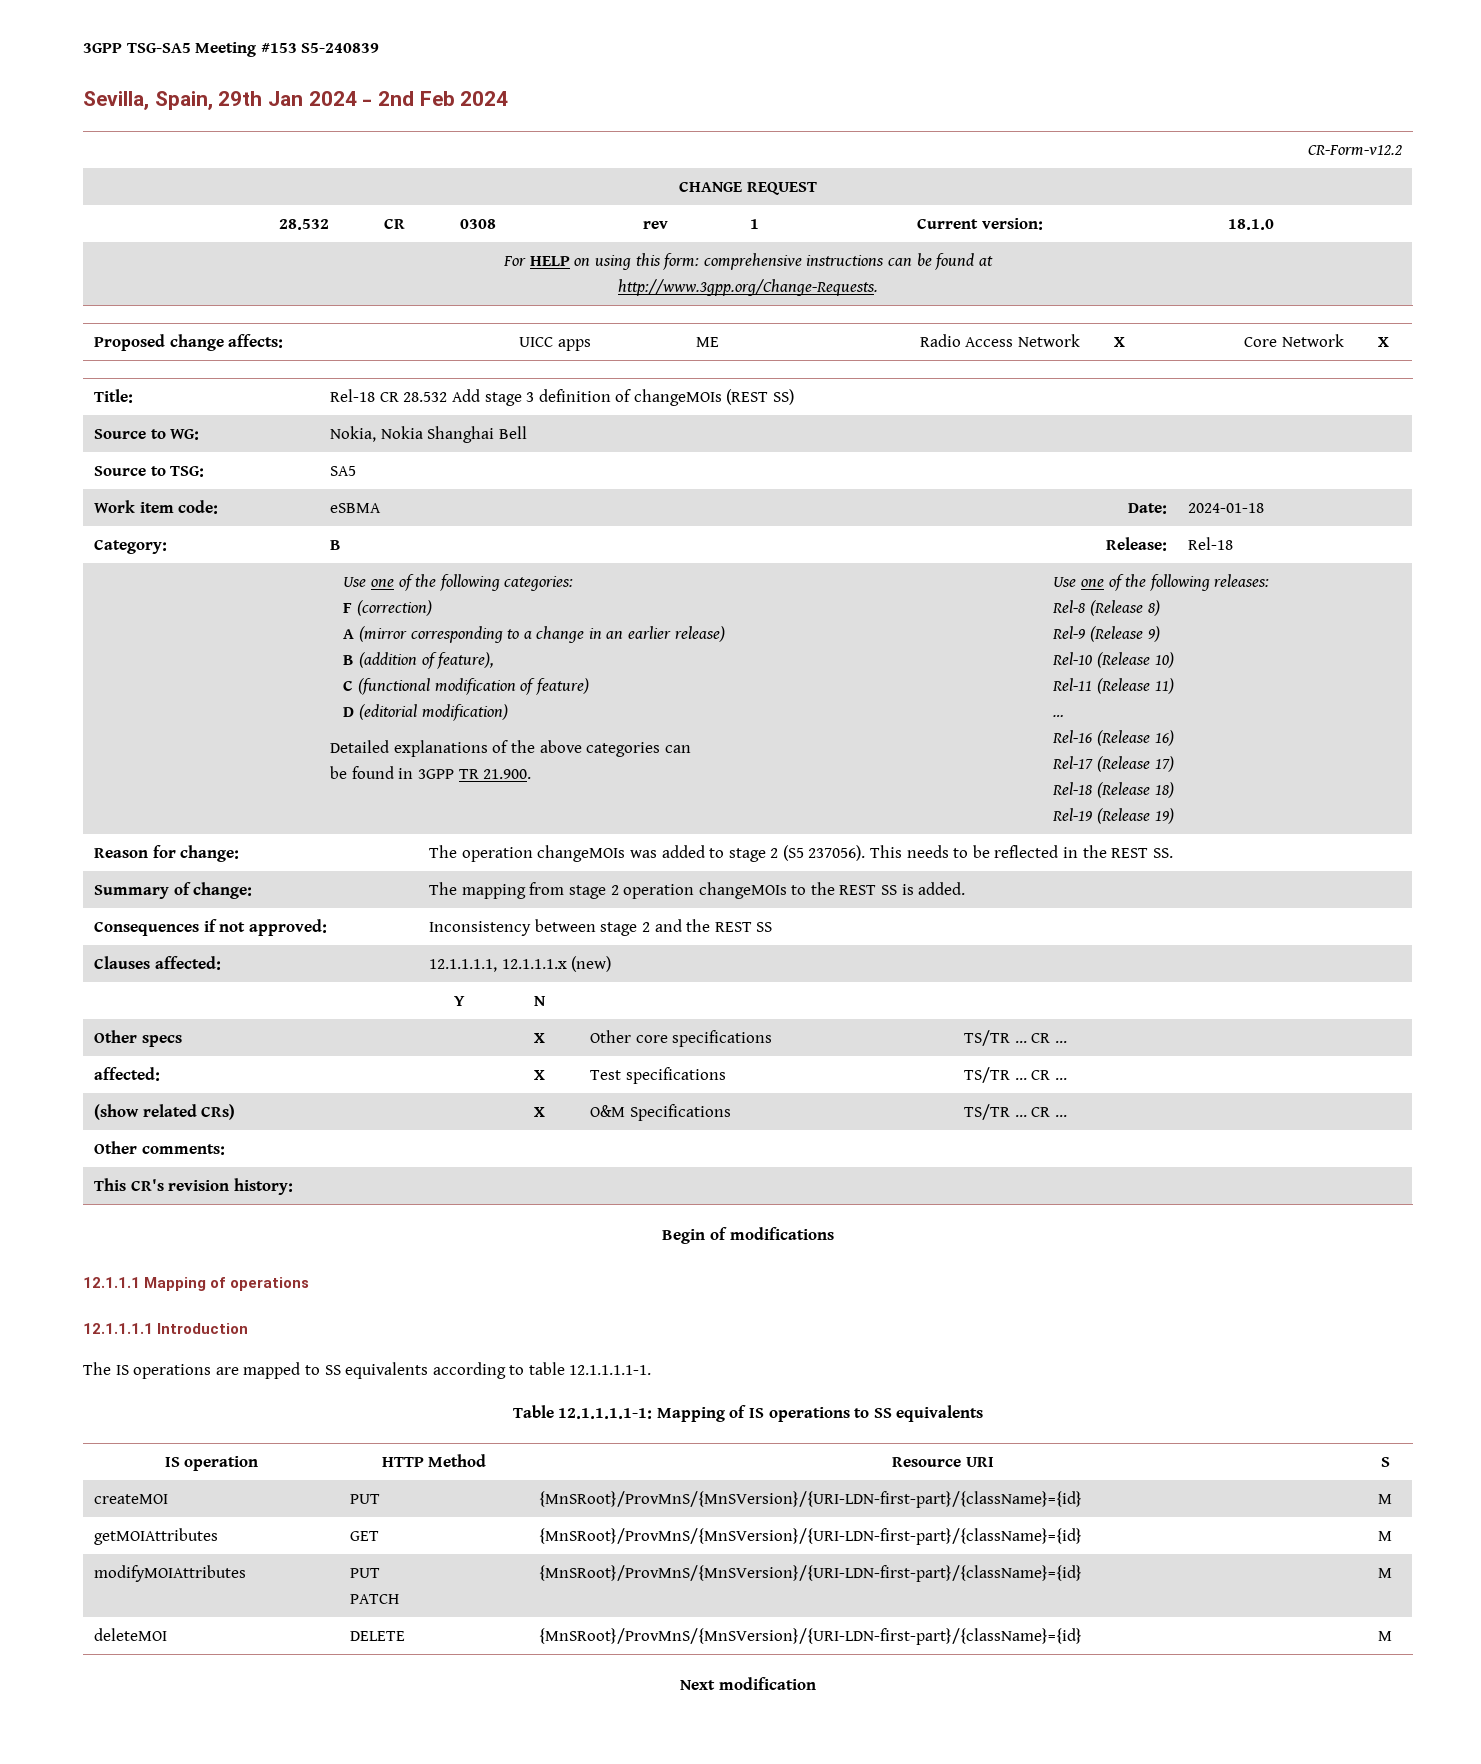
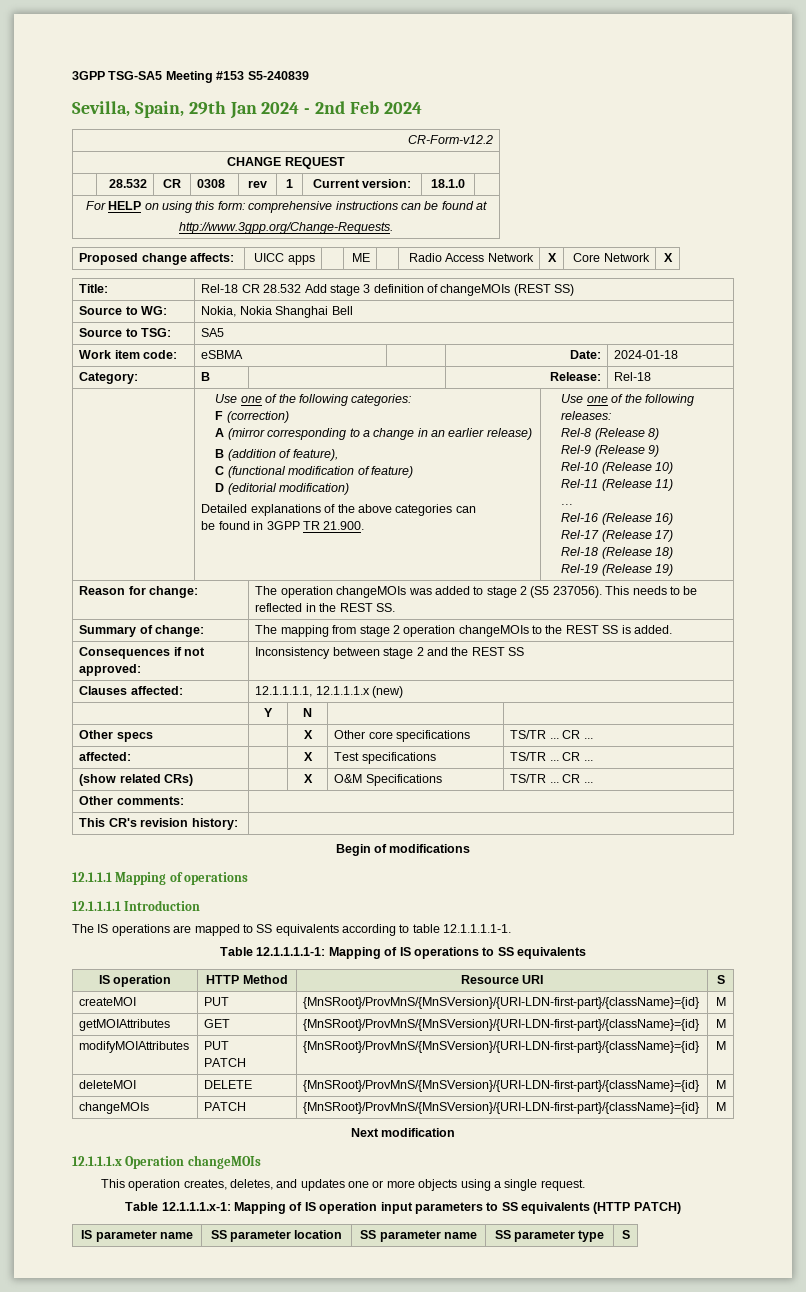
+ changeMOIs | PATCH | {MnSRoot}/ProvMnS/{MnSVersion}/{URI-LDN-first-part}/{className}={id} | M
  Next modification
+ 12.1.1.1.x Operation changeMOIs
+ This operation creates, deletes, and updates one or more objects using a single request.
+ Table 12.1.1.1.x-1: Mapping of IS operation input parameters to SS equivalents (HTTP PATCH)
+ IS parameter name | SS parameter location | SS parameter name | SS parameter type | S

